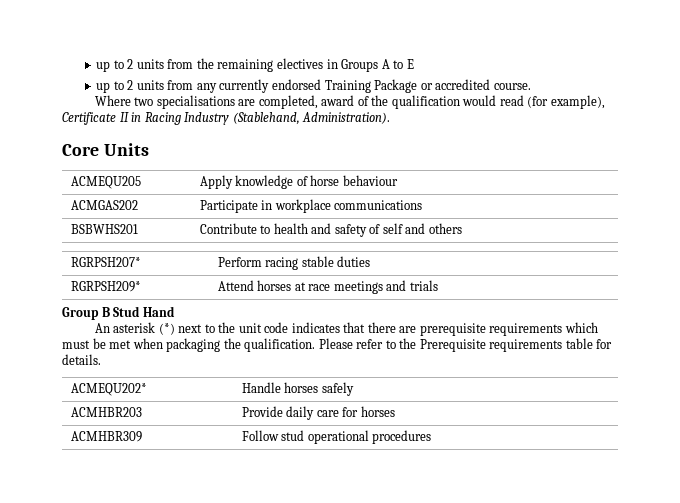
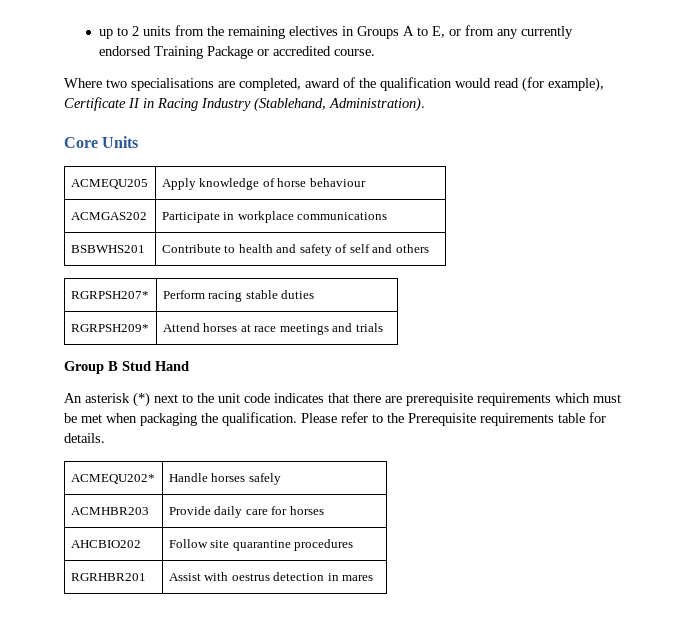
- up to 2 units from the remaining electives in Groups A to E
- up to 2 units from any currently endorsed Training Package or accredited course.
+ up to 2 units from the remaining electives in Groups A to E, or from any currently endorsed Training Package or accredited course.
- ACMHBR309 | Follow stud operational procedures
+ AHCBIO202 | Follow site quarantine procedures
+ RGRHBR201 | Assist with oestrus detection in mares

